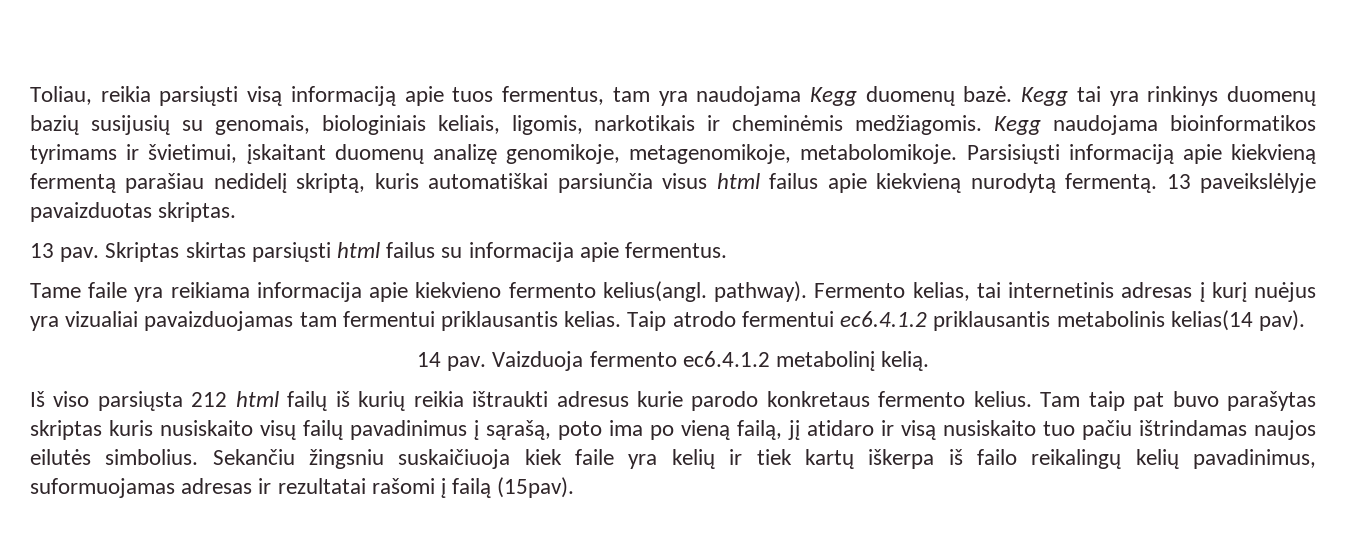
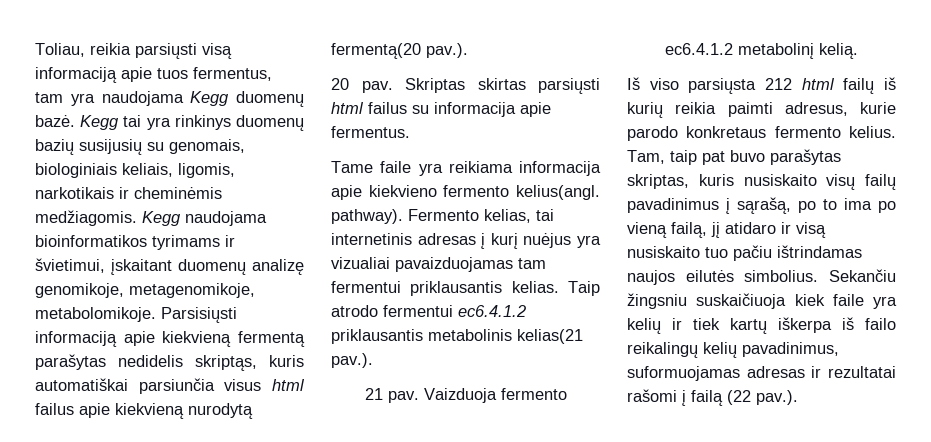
- Parsisiųsti informaciją apie kiekvieną fermentą parašiau nedidelį skriptą, kuris automatiškai parsiunčia visus html failus apie kiekvieną nurodytą fermentą. 13 paveikslėlyje pavaizduotas skriptas.
- 13 pav.
+ Parsisiųsti informaciją apie kiekvieną fermentą parašytas nedidelis skriptąs, kuris automatiškai parsiunčia visus html failus apie kiekvieną nurodytą fermentą(20 pav.).
+ 20 pav.
- Taip atrodo fermentui ec6.4.1.2 priklausantis metabolinis kelias(14 pav).
- 14 pav.
+ Taip atrodo fermentui ec6.4.1.2 priklausantis metabolinis kelias(21 pav.).
+ 21 pav.
- Iš viso parsiųsta 212 html failų iš kurių reikia ištraukti adresus kurie parodo konkretaus fermento kelius.
+ Iš viso parsiųsta 212 html failų iš kurių reikia paimti adresus, kurie parodo konkretaus fermento kelius.
- Tam taip pat buvo parašytas skriptas kuris nusiskaito visų failų pavadinimus į sąrašą, poto ima po vieną failą, jį atidaro ir visą nusiskaito tuo pačiu ištrindamas naujos eilutės simbolius.
+ Tam, taip pat buvo parašytas skriptas, kuris nusiskaito visų failų pavadinimus į sąrašą, po to ima po vieną failą, jį atidaro ir visą nusiskaito tuo pačiu ištrindamas naujos eilutės simbolius.
- Sekančiu žingsniu suskaičiuoja kiek faile yra kelių ir tiek kartų iškerpa iš failo reikalingų kelių pavadinimus, suformuojamas adresas ir rezultatai rašomi į failą (15pav).
+ Sekančiu žingsniu suskaičiuoja kiek faile yra kelių ir tiek kartų iškerpa iš failo reikalingų kelių pavadinimus, suformuojamas adresas ir rezultatai rašomi į failą (22 pav.).

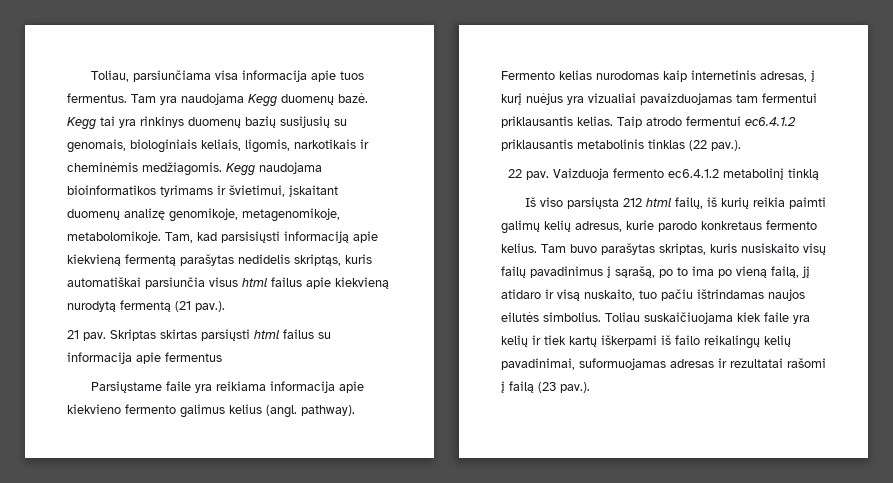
- Toliau, reikia parsiųsti visą informaciją apie tuos fermentus, tam yra naudojama Kegg duomenų bazė.
+ Toliau, parsiunčiama visa informacija apie tuos fermentus. Tam yra naudojama Kegg duomenų bazė.
- Parsisiųsti informaciją apie kiekvieną fermentą parašytas nedidelis skriptąs, kuris automatiškai parsiunčia visus html failus apie kiekvieną nurodytą fermentą(20 pav.).
- 20 pav.
+ Tam, kad parsisiųsti informaciją apie kiekvieną fermentą parašytas nedidelis skriptąs, kuris automatiškai parsiunčia visus html failus apie kiekvieną nurodytą fermentą (21 pav.).
+ 21 pav.
- Skriptas skirtas parsiųsti html failus su informacija apie fermentus.
- Tame faile yra reikiama informacija apie kiekvieno fermento kelius(angl. pathway). Fermento kelias, tai internetinis adresas į kurį nuėjus yra vizualiai pavaizduojamas tam fermentui priklausantis kelias.
+ Skriptas skirtas parsiųsti html failus su informacija apie fermentus
+ Parsiųstame faile yra reikiama informacija apie kiekvieno fermento galimus kelius (angl. pathway). Fermento kelias nurodomas kaip internetinis adresas, į kurį nuėjus yra vizualiai pavaizduojamas tam fermentui priklausantis kelias.
- Taip atrodo fermentui ec6.4.1.2 priklausantis metabolinis kelias(21 pav.).
- 21 pav.
+ Taip atrodo fermentui ec6.4.1.2 priklausantis metabolinis tinklas (22 pav.).
+ 22 pav.
- Vaizduoja fermento ec6.4.1.2 metabolinį kelią.
+ Vaizduoja fermento ec6.4.1.2 metabolinį tinklą
- Iš viso parsiųsta 212 html failų iš kurių reikia paimti adresus, kurie parodo konkretaus fermento kelius.
+ Iš viso parsiųsta 212 html failų, iš kurių reikia paimti galimų kelių adresus, kurie parodo konkretaus fermento kelius.
- Tam, taip pat buvo parašytas skriptas, kuris nusiskaito visų failų pavadinimus į sąrašą, po to ima po vieną failą, jį atidaro ir visą nusiskaito tuo pačiu ištrindamas naujos eilutės simbolius.
+ Tam buvo parašytas skriptas, kuris nusiskaito visų failų pavadinimus į sąrašą, po to ima po vieną failą, jį atidaro ir visą nuskaito, tuo pačiu ištrindamas naujos eilutės simbolius.
- Sekančiu žingsniu suskaičiuoja kiek faile yra kelių ir tiek kartų iškerpa iš failo reikalingų kelių pavadinimus, suformuojamas adresas ir rezultatai rašomi į failą (22 pav.).
+ Toliau suskaičiuojama kiek faile yra kelių ir tiek kartų iškerpami iš failo reikalingų kelių pavadinimai, suformuojamas adresas ir rezultatai rašomi į failą (23 pav.).

